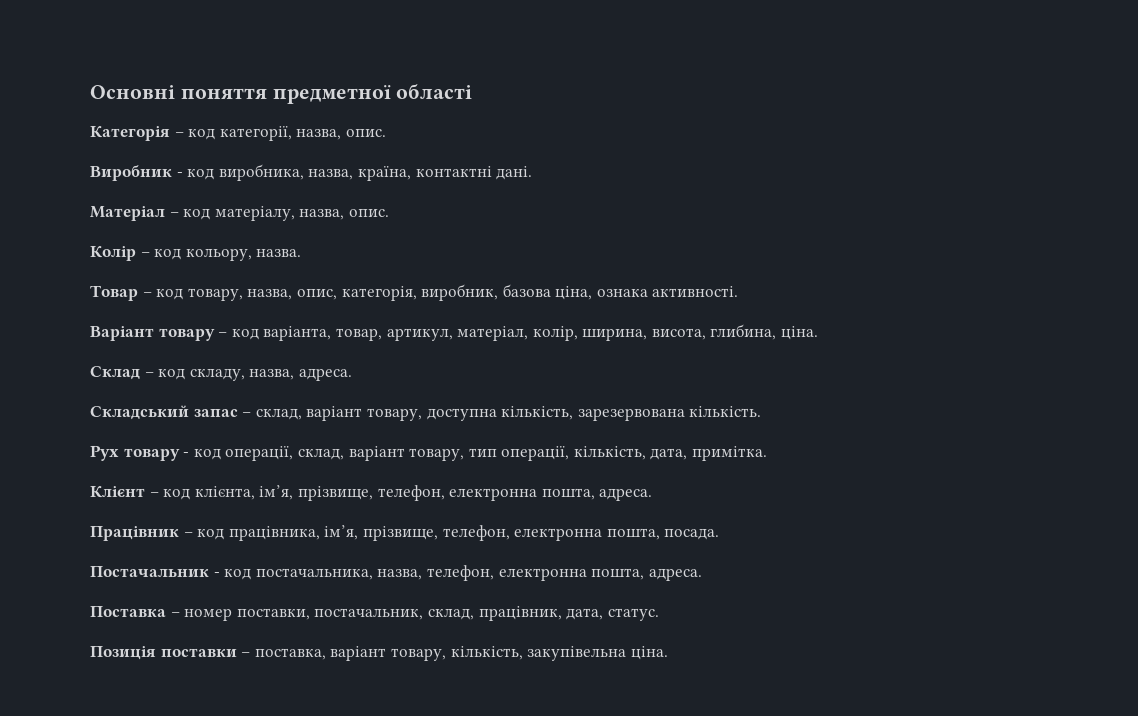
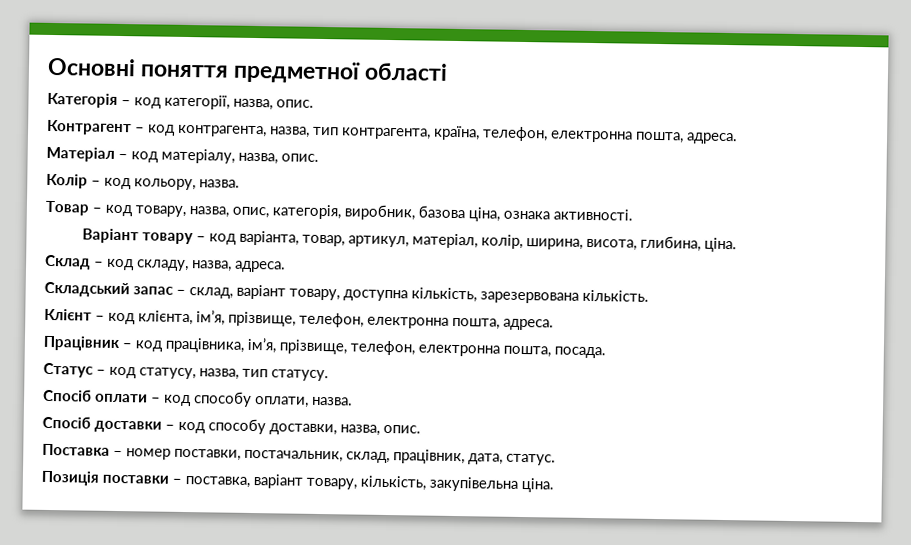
- Виробник - код виробника, назва, країна, контактні дані.
+ Контрагент – код контрагента, назва, тип контрагента, країна, телефон, електронна пошта, адреса.
- Рух товару - код операції, склад, варіант товару, тип операції, кількість, дата, примітка.
- Постачальник - код постачальника, назва, телефон, електронна пошта, адреса.
+ Статус – код статусу, назва, тип статусу.
+ Спосіб оплати – код способу оплати, назва.
+ Спосіб доставки – код способу доставки, назва, опис.

